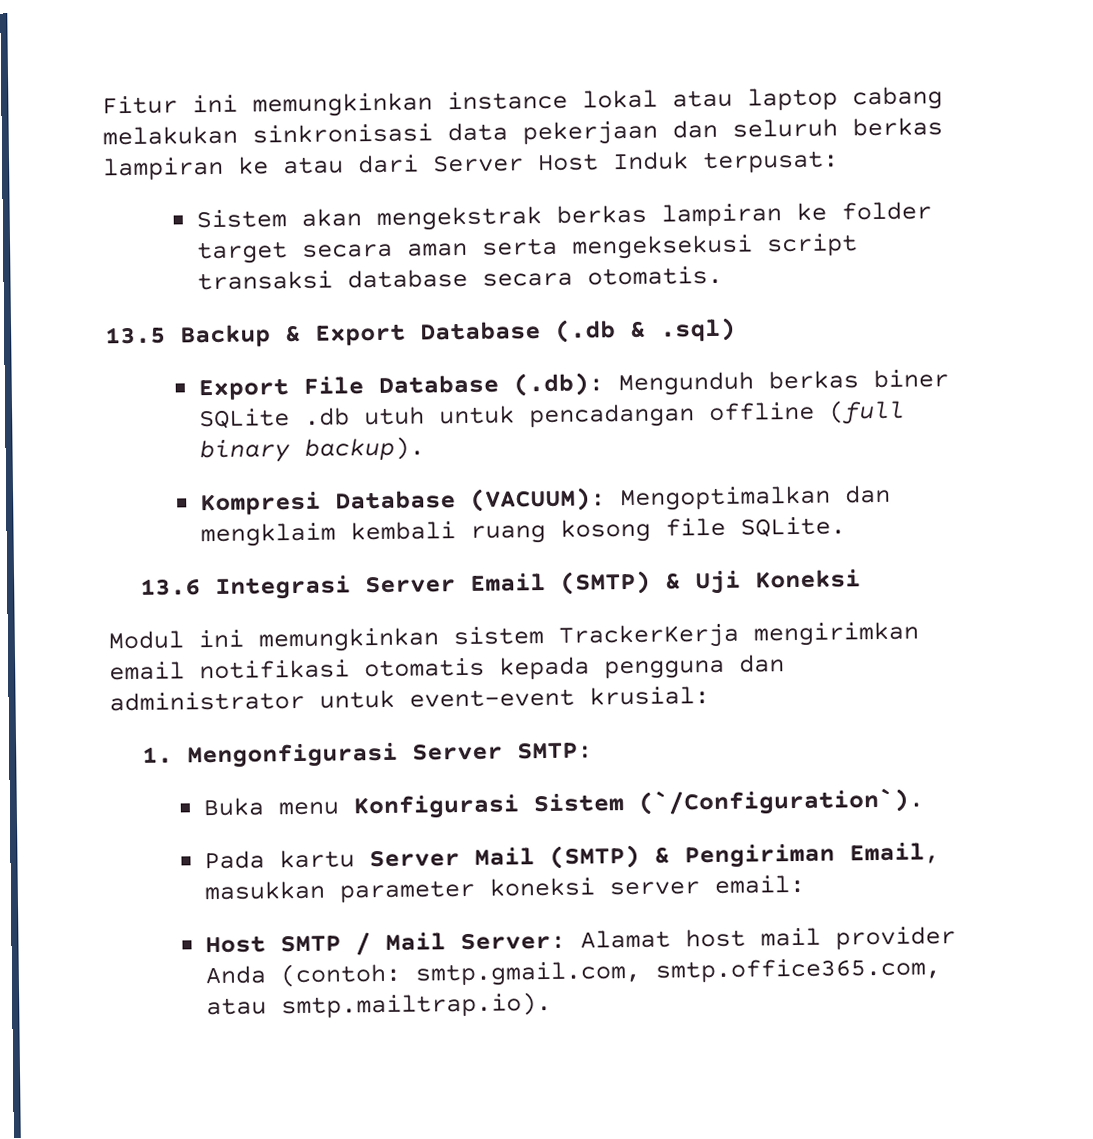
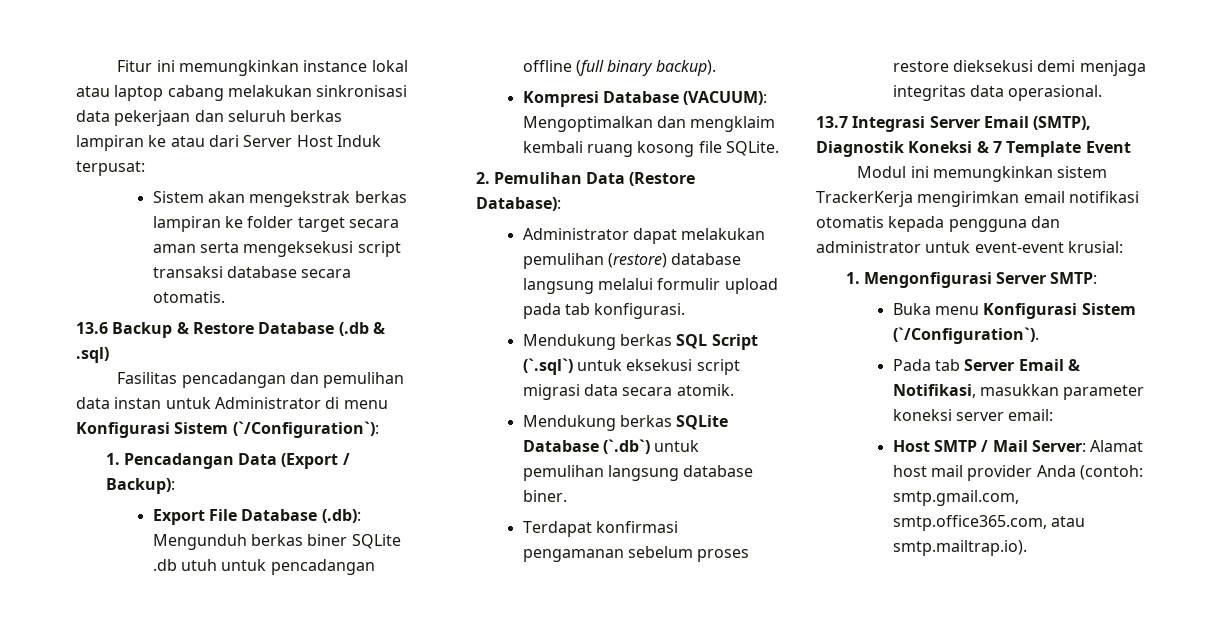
- 13.5 Backup & Export Database (.db & .sql)
+ 13.6 Backup & Restore Database (.db & .sql)
+ Fasilitas pencadangan dan pemulihan data instan untuk Administrator di menu Konfigurasi Sistem (`/Configuration`):
+ 1. Pencadangan Data (Export / Backup):
- 13.6 Integrasi Server Email (SMTP) & Uji Koneksi
+ 2. Pemulihan Data (Restore Database):
+ Administrator dapat melakukan pemulihan (restore) database langsung melalui formulir upload pada tab konfigurasi.
+ Mendukung berkas SQL Script (`.sql`) untuk eksekusi script migrasi data secara atomik.
+ Mendukung berkas SQLite Database (`.db`) untuk pemulihan langsung database biner.
+ Terdapat konfirmasi pengamanan sebelum proses restore dieksekusi demi menjaga integritas data operasional.
+ 13.7 Integrasi Server Email (SMTP), Diagnostik Koneksi & 7 Template Event
- Pada kartu Server Mail (SMTP) & Pengiriman Email, masukkan parameter koneksi server email:
+ Pada tab Server Email & Notifikasi, masukkan parameter koneksi server email:

